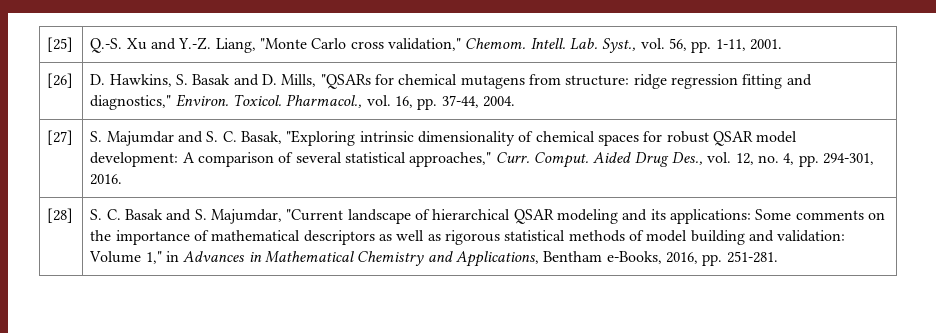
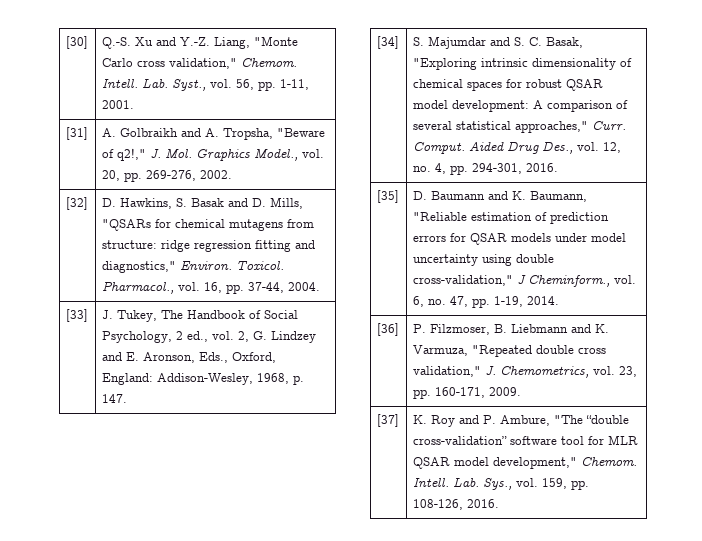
- [25] | Q.-S. Xu and Y.-Z. Liang, "Monte Carlo cross validation," Chemom. Intell. Lab. Syst., vol. 56, pp. 1-11, 2001.
+ [30] | Q.-S. Xu and Y.-Z. Liang, "Monte Carlo cross validation," Chemom. Intell. Lab. Syst., vol. 56, pp. 1-11, 2001.
- [26] | D. Hawkins, S. Basak and D. Mills, "QSARs for chemical mutagens from structure: ridge regression fitting and diagnostics," Environ. Toxicol. Pharmacol., vol. 16, pp. 37-44, 2004.
+ [31] | A. Golbraikh and A. Tropsha, "Beware of q2!," J. Mol. Graphics Model., vol. 20, pp. 269-276, 2002.
+ [32] | D. Hawkins, S. Basak and D. Mills, "QSARs for chemical mutagens from structure: ridge regression fitting and diagnostics," Environ. Toxicol. Pharmacol., vol. 16, pp. 37-44, 2004.
- [27] | S. Majumdar and S. C. Basak, "Exploring intrinsic dimensionality of chemical spaces for robust QSAR model development: A comparison of several statistical approaches," Curr. Comput. Aided Drug Des., vol. 12, no. 4, pp. 294-301, 2016.
+ [33] | J. Tukey, The Handbook of Social Psychology, 2 ed., vol. 2, G. Lindzey and E. Aronson, Eds., Oxford, England: Addison-Wesley, 1968, p. 147.
+ [34] | S. Majumdar and S. C. Basak, "Exploring intrinsic dimensionality of chemical spaces for robust QSAR model development: A comparison of several statistical approaches," Curr. Comput. Aided Drug Des., vol. 12, no. 4, pp. 294-301, 2016.
- [28] | S. C. Basak and S. Majumdar, "Current landscape of hierarchical QSAR modeling and its applications: Some comments on the importance of mathematical descriptors as well as rigorous statistical methods of model building and validation: Volume 1," in Advances in Mathematical Chemistry and Applications, Bentham e-Books, 2016, pp. 251-281.
+ [35] | D. Baumann and K. Baumann, "Reliable estimation of prediction errors for QSAR models under model uncertainty using double cross-validation," J Cheminform., vol. 6, no. 47, pp. 1-19, 2014.
+ [36] | P. Filzmoser, B. Liebmann and K. Varmuza, "Repeated double cross validation," J. Chemometrics, vol. 23, pp. 160-171, 2009.
+ [37] | K. Roy and P. Ambure, "The “double cross-validation” software tool for MLR QSAR model development," Chemom. Intell. Lab. Sys., vol. 159, pp. 108-126, 2016.

